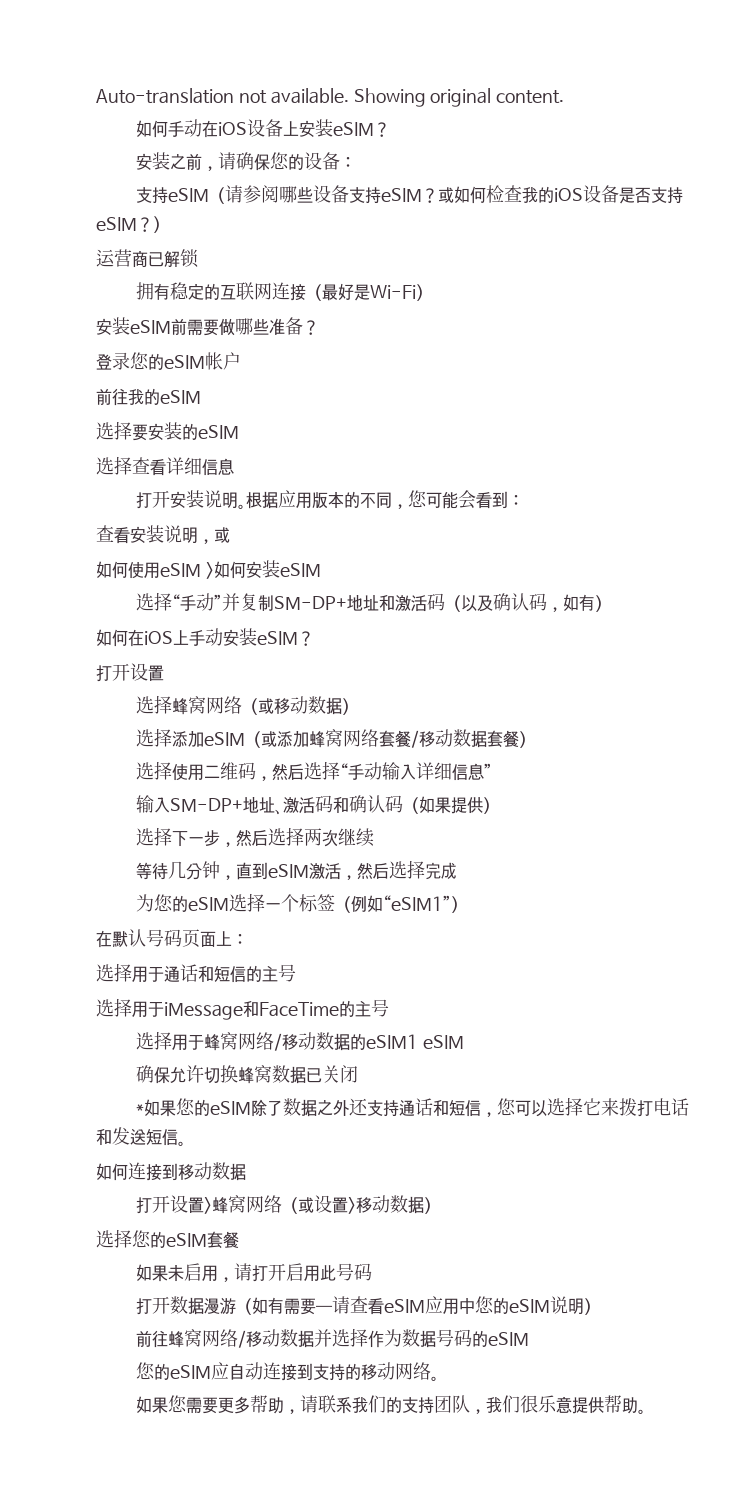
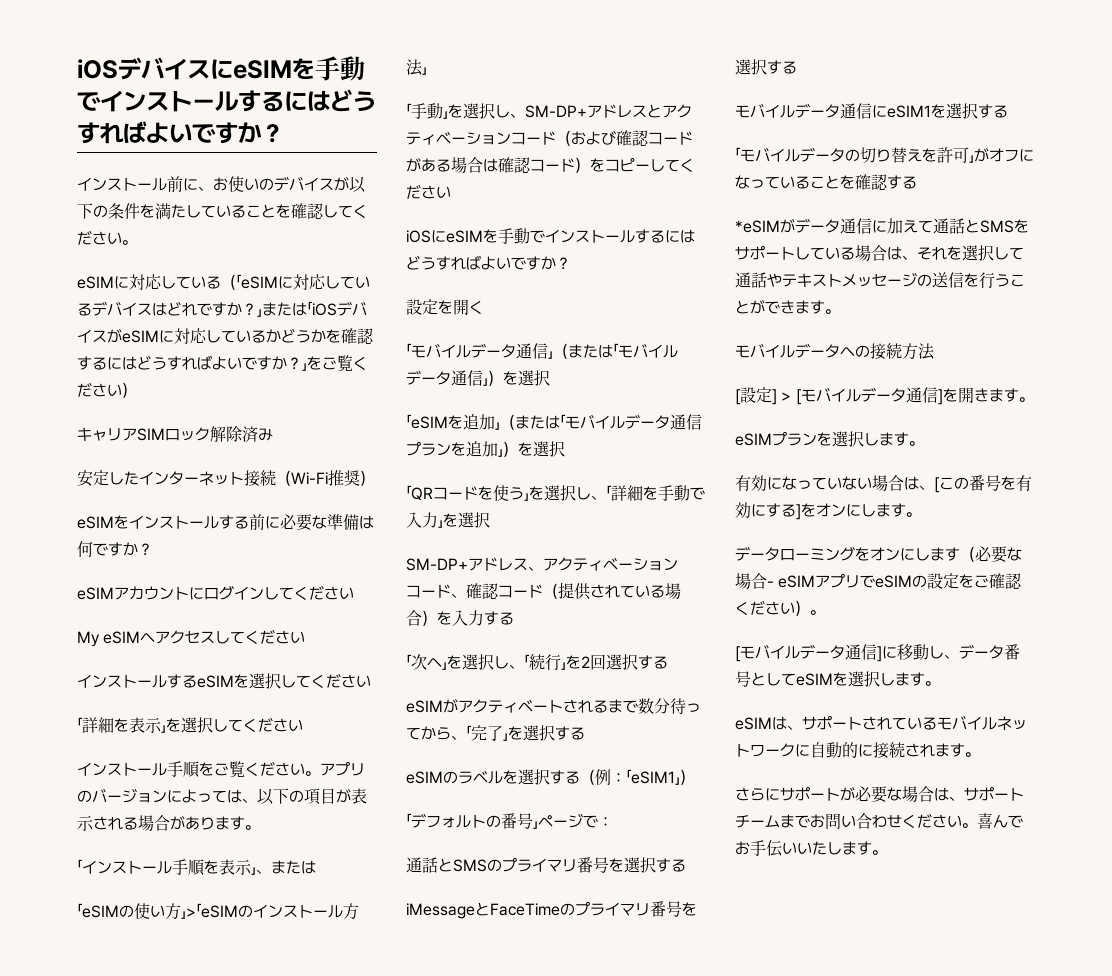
- Auto-translation not available. Showing original content.
- 如何手动在iOS设备上安装eSIM？
- 安装之前，请确保您的设备：
- 支持eSIM（请参阅哪些设备支持eSIM？或如何检查我的iOS设备是否支持eSIM？）
- 运营商已解锁
- 拥有稳定的互联网连接（最好是Wi-Fi）
- 安装eSIM前需要做哪些准备？
- 登录您的eSIM帐户
- 前往我的eSIM
- 选择要安装的eSIM
- 选择查看详细信息
- 打开安装说明。根据应用版本的不同，您可能会看到：
- 查看安装说明，或
- 如何使用eSIM >如何安装eSIM
- 选择“手动”并复制SM-DP+地址和激活码（以及确认码，如有）
- 如何在iOS上手动安装eSIM？
- 打开设置
- 选择蜂窝网络（或移动数据）
- 选择添加eSIM（或添加蜂窝网络套餐/移动数据套餐）
- 选择使用二维码，然后选择“手动输入详细信息”
- 输入SM-DP+地址、激活码和确认码（如果提供）
- 选择下一步，然后选择两次继续
- 等待几分钟，直到eSIM激活，然后选择完成
- 为您的eSIM选择一个标签（例如“eSIM1”）
- 在默认号码页面上：
- 选择用于通话和短信的主号
- 选择用于iMessage和FaceTime的主号
- 选择用于蜂窝网络/移动数据的eSIM1 eSIM
- 确保允许切换蜂窝数据已关闭
- *如果您的eSIM除了数据之外还支持通话和短信，您可以选择它来拨打电话和发送短信。
- 如何连接到移动数据
- 打开设置>蜂窝网络（或设置>移动数据）
- 选择您的eSIM套餐
- 如果未启用，请打开启用此号码
- 打开数据漫游（如有需要—请查看eSIM应用中您的eSIM说明）
- 前往蜂窝网络/移动数据并选择作为数据号码的eSIM
- 您的eSIM应自动连接到支持的移动网络。
- 如果您需要更多帮助，请联系我们的支持团队，我们很乐意提供帮助。
+ iOSデバイスにeSIMを手動でインストールするにはどうすればよいですか？
+ インストール前に、お使いのデバイスが以下の条件を満たしていることを確認してください。
+ eSIMに対応している（「eSIMに対応しているデバイスはどれですか？」または「iOSデバイスがeSIMに対応しているかどうかを確認するにはどうすればよいですか？」をご覧ください）
+ キャリアSIMロック解除済み
+ 安定したインターネット接続（Wi-Fi推奨）
+ eSIMをインストールする前に必要な準備は何ですか？
+ eSIMアカウントにログインしてください
+ My eSIMへアクセスしてください
+ インストールするeSIMを選択してください
+ 「詳細を表示」を選択してください
+ インストール手順をご覧ください。アプリのバージョンによっては、以下の項目が表示される場合があります。
+ 「インストール手順を表示」、または
+ 「eSIMの使い方」>「eSIMのインストール方法」
+ 「手動」を選択し、SM-DP+アドレスとアクティベーションコード（および確認コードがある場合は確認コード）をコピーしてください
+ iOSにeSIMを手動でインストールするにはどうすればよいですか？
+ 設定を開く
+ 「モバイルデータ通信」（または「モバイルデータ通信」）を選択
+ 「eSIMを追加」（または「モバイルデータ通信プランを追加」）を選択
+ 「QRコードを使う」を選択し、「詳細を手動で入力」を選択
+ SM-DP+アドレス、アクティベーションコード、確認コード（提供されている場合）を入力する
+ 「次へ」を選択し、「続行」を2回選択する
+ eSIMがアクティベートされるまで数分待ってから、「完了」を選択する
+ eSIMのラベルを選択する（例：「eSIM1」）
+ 「デフォルトの番号」ページで：
+ 通話とSMSのプライマリ番号を選択する
+ iMessageとFaceTimeのプライマリ番号を選択する
+ モバイルデータ通信にeSIM1を選択する
+ 「モバイルデータの切り替えを許可」がオフになっていることを確認する
+ *eSIMがデータ通信に加えて通話とSMSをサポートしている場合は、それを選択して通話やテキストメッセージの送信を行うことができます。
+ モバイルデータへの接続方法
+ [設定] > [モバイルデータ通信]を開きます。
+ eSIMプランを選択します。
+ 有効になっていない場合は、[この番号を有効にする]をオンにします。
+ データローミングをオンにします（必要な場合- eSIMアプリでeSIMの設定をご確認ください）。
+ [モバイルデータ通信]に移動し、データ番号としてeSIMを選択します。
+ eSIMは、サポートされているモバイルネットワークに自動的に接続されます。
+ さらにサポートが必要な場合は、サポートチームまでお問い合わせください。喜んでお手伝いいたします。

